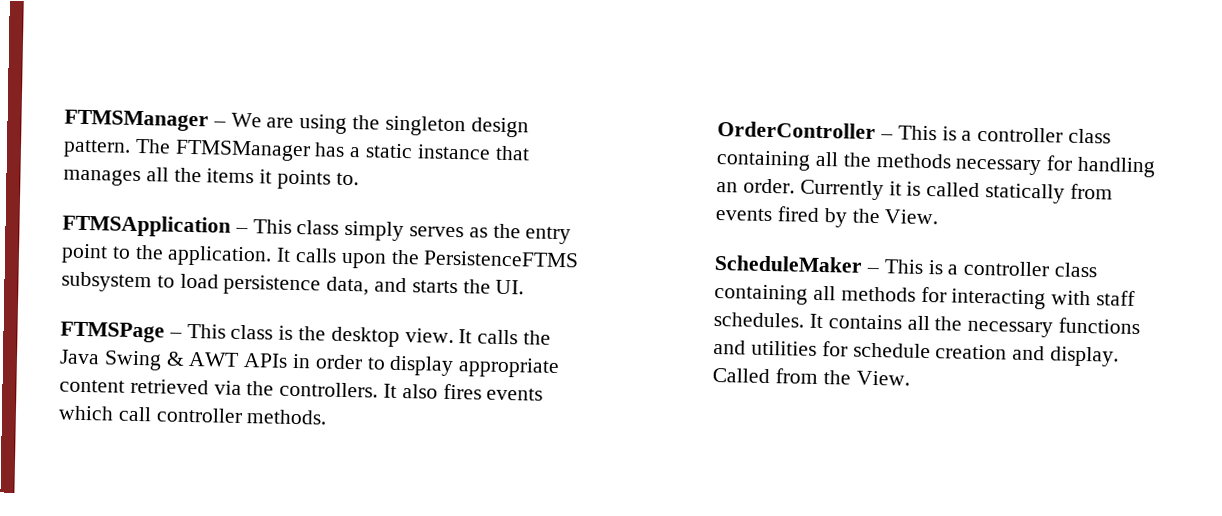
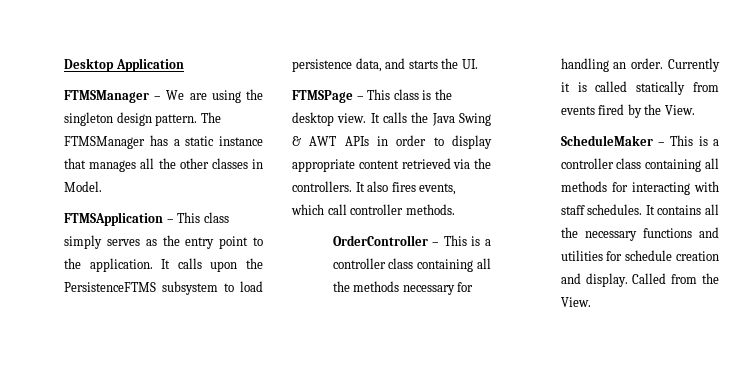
+ Desktop Application
- The FTMSManager has a static instance that manages all the items it points to.
+ The FTMSManager has a static instance that manages all the other classes in Model.
- It also fires events which call controller methods.
+ It also fires events, which call controller methods.

